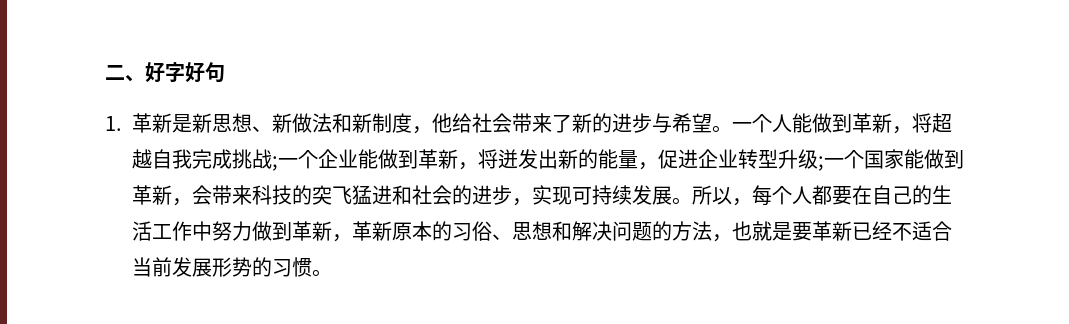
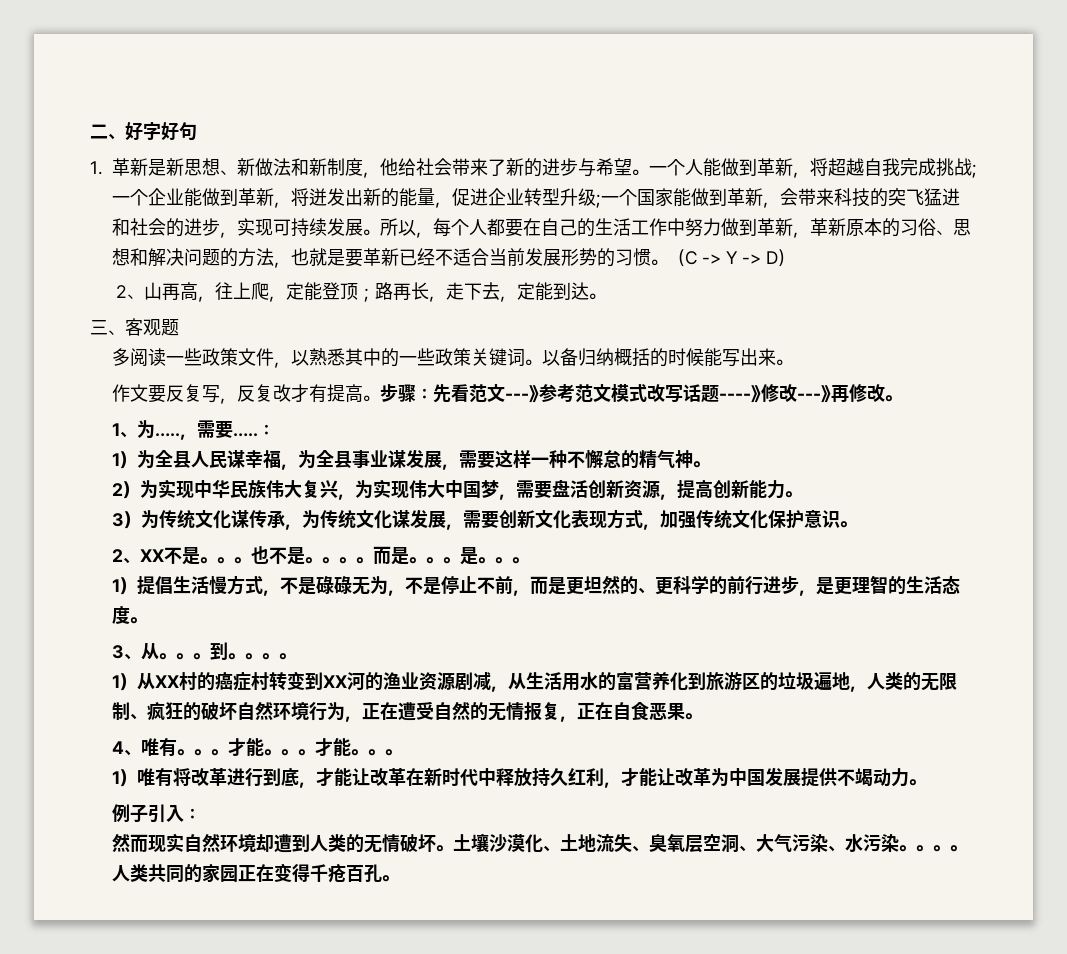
+ （C -> Y -> D）
+ 2、山再高，往上爬，定能登顶；路再长，走下去，定能到达。
+ 三、客观题
+ 多阅读一些政策文件，以熟悉其中的一些政策关键词。以备归纳概括的时候能写出来。
+ 作文要反复写，反复改才有提高。步骤：先看范文---》参考范文模式改写话题----》修改---》再修改。
+ 1、为…..，需要…..：
+ 1）为全县人民谋幸福，为全县事业谋发展，需要这样一种不懈怠的精气神。
+ 2）为实现中华民族伟大复兴，为实现伟大中国梦，需要盘活创新资源，提高创新能力。
+ 3）为传统文化谋传承，为传统文化谋发展，需要创新文化表现方式，加强传统文化保护意识。
+ 2、XX不是。。。也不是。。。。而是。。。是。。。
+ 1）提倡生活慢方式，不是碌碌无为，不是停止不前，而是更坦然的、更科学的前行进步，是更理智的生活态度。
+ 3、从。。。到。。。。
+ 1）从XX村的癌症村转变到XX河的渔业资源剧减，从生活用水的富营养化到旅游区的垃圾遍地，人类的无限制、疯狂的破坏自然环境行为，正在遭受自然的无情报复，正在自食恶果。
+ 4、唯有。。。才能。。。才能。。。
+ 1）唯有将改革进行到底，才能让改革在新时代中释放持久红利，才能让改革为中国发展提供不竭动力。
+ 例子引入：
+ 然而现实自然环境却遭到人类的无情破坏。土壤沙漠化、土地流失、臭氧层空洞、大气污染、水污染。。。。人类共同的家园正在变得千疮百孔。

